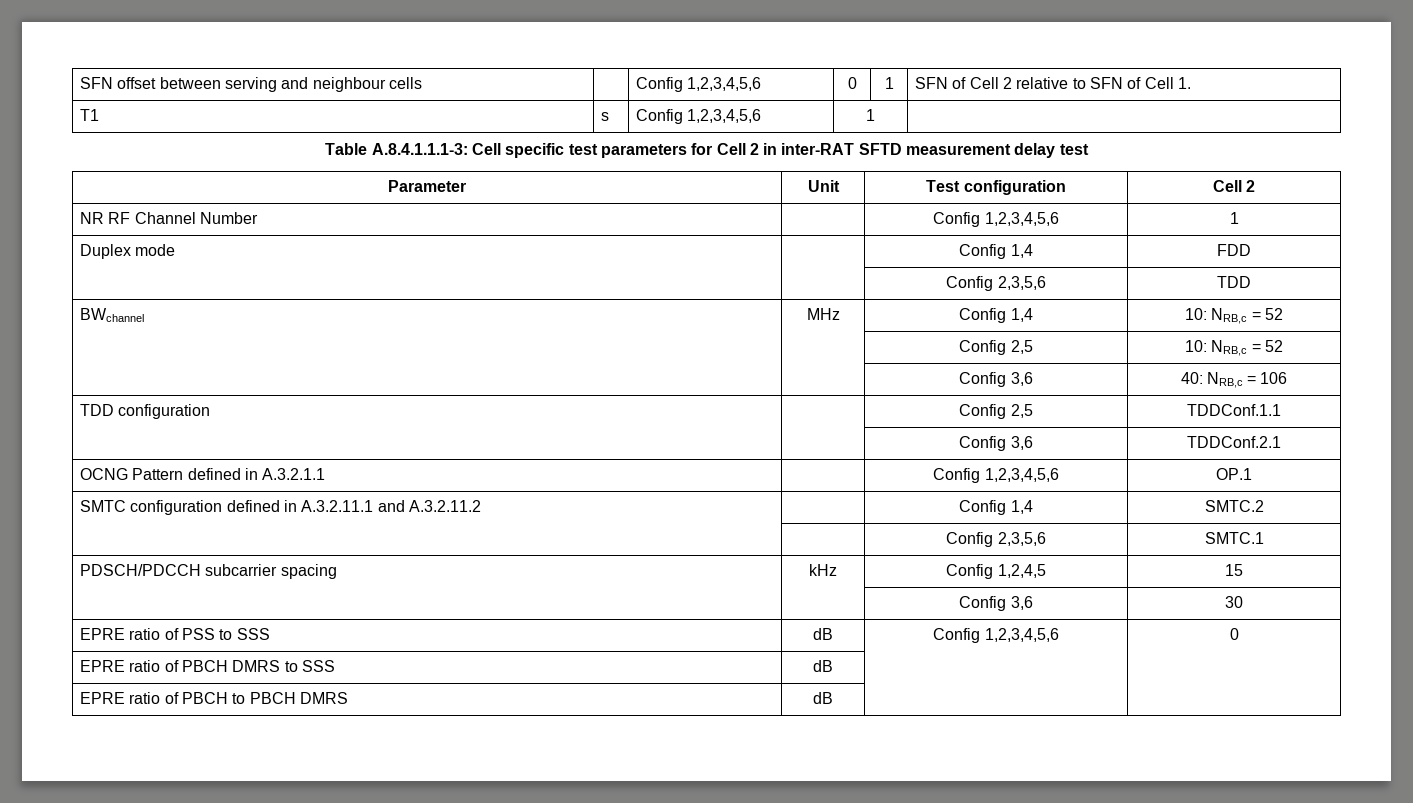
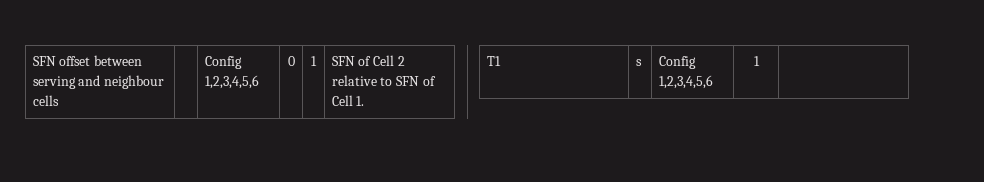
- Table A.8.4.1.1.1-3: Cell specific test parameters for Cell 2 in inter-RAT SFTD measurement delay test
- Parameter | Unit | Test configuration | Cell 2
- NR RF Channel Number | | Config 1,2,3,4,5,6 | 1
- Duplex mode | | Config 1,4 | FDD
- | | Config 2,3,5,6 | TDD
- BWchannel | MHz | Config 1,4 | 10: NRB,c = 52
- | | Config 2,5 | 10: NRB,c = 52
- | | Config 3,6 | 40: NRB,c = 106
- TDD configuration | | Config 2,5 | TDDConf.1.1
- | | Config 3,6 | TDDConf.2.1
- OCNG Pattern defined in A.3.2.1.1 | | Config 1,2,3,4,5,6 | OP.1
- SMTC configuration defined in A.3.2.11.1 and A.3.2.11.2 | | Config 1,4 | SMTC.2
- | | Config 2,3,5,6 | SMTC.1
- PDSCH/PDCCH subcarrier spacing | kHz | Config 1,2,4,5 | 15
- | | Config 3,6 | 30
- EPRE ratio of PSS to SSS | dB | Config 1,2,3,4,5,6 | 0
- EPRE ratio of PBCH DMRS to SSS | dB | |
- EPRE ratio of PBCH to PBCH DMRS | dB | |

